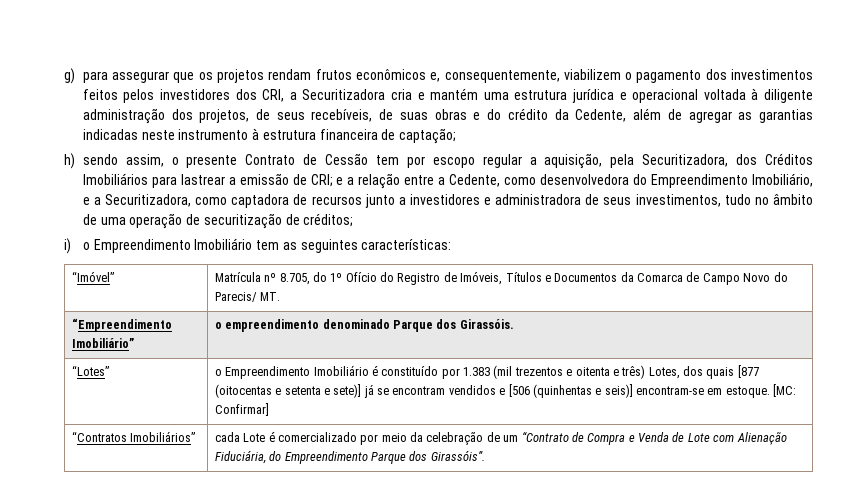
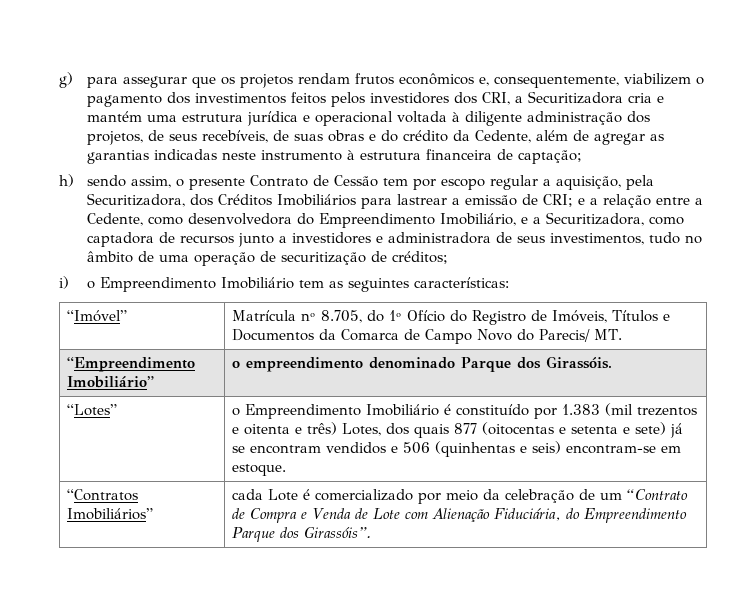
- “Lotes” | o Empreendimento Imobiliário é constituído por 1.383 (mil trezentos e oitenta e três) Lotes, dos quais [877 (oitocentas e setenta e sete)] já se encontram vendidos e [506 (quinhentas e seis)] encontram-se em estoque. [MC: Confirmar]
+ “Lotes” | o Empreendimento Imobiliário é constituído por 1.383 (mil trezentos e oitenta e três) Lotes, dos quais 877 (oitocentas e setenta e sete) já se encontram vendidos e 506 (quinhentas e seis) encontram-se em estoque.

